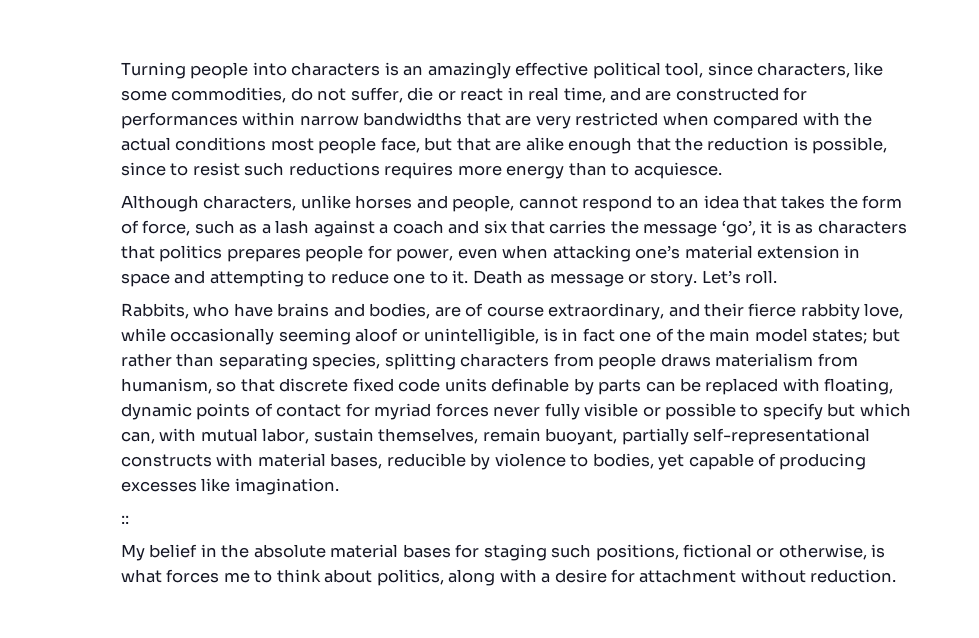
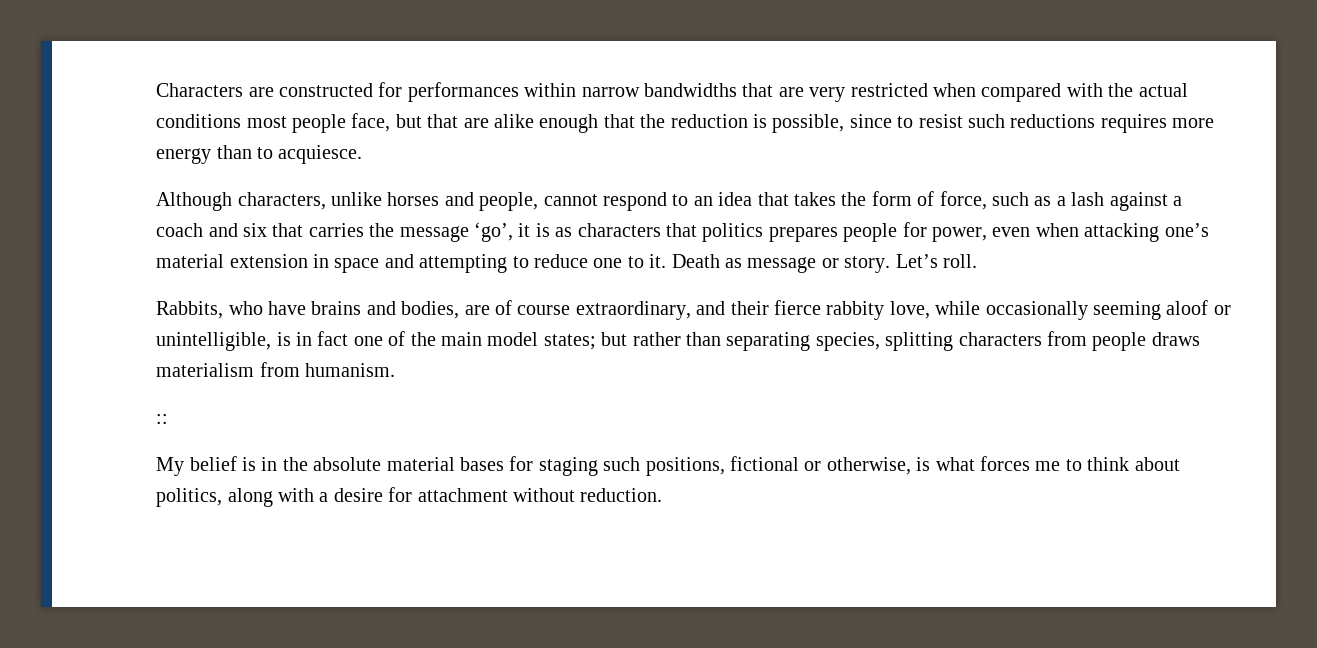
- Turning people into characters is an amazingly effective political tool, since characters, like some commodities, do not suffer, die or react in real time, and are constructed for performances within narrow bandwidths that are very restricted when compared with the actual conditions most people face, but that are alike enough that the reduction is possible, since to resist such reductions requires more energy than to acquiesce.
+ Characters are constructed for performances within narrow bandwidths that are very restricted when compared with the actual conditions most people face, but that are alike enough that the reduction is possible, since to resist such reductions requires more energy than to acquiesce.
- Rabbits, who have brains and bodies, are of course extraordinary, and their fierce rabbity love, while occasionally seeming aloof or unintelligible, is in fact one of the main model states; but rather than separating species, splitting characters from people draws materialism from humanism, so that discrete fixed code units definable by parts can be replaced with floating, dynamic points of contact for myriad forces never fully visible or possible to specify but which can, with mutual labor, sustain themselves, remain buoyant, partially self-representational constructs with material bases, reducible by violence to bodies, yet capable of producing excesses like imagination.
+ Rabbits, who have brains and bodies, are of course extraordinary, and their fierce rabbity love, while occasionally seeming aloof or unintelligible, is in fact one of the main model states; but rather than separating species, splitting characters from people draws materialism from humanism.
- My belief in the absolute material bases for staging such positions, fictional or otherwise, is what forces me to think about politics, along with a desire for attachment without reduction.
+ My belief is in the absolute material bases for staging such positions, fictional or otherwise, is what forces me to think about politics, along with a desire for attachment without reduction.

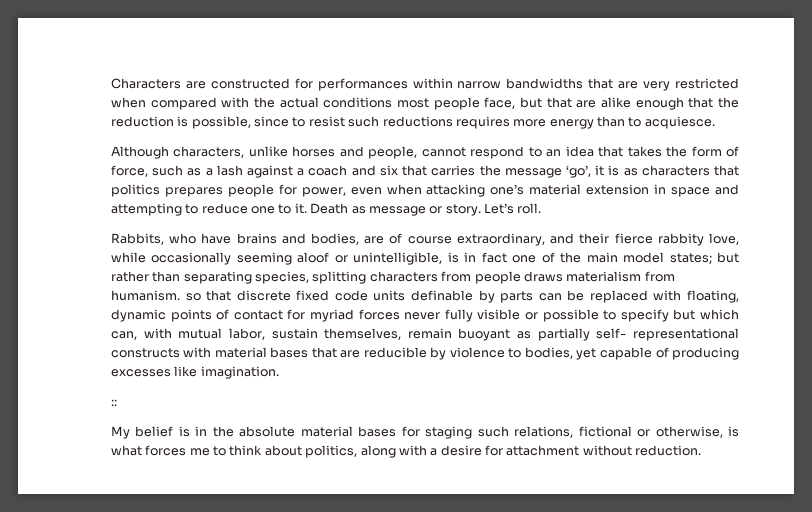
- Rabbits, who have brains and bodies, are of course extraordinary, and their fierce rabbity love, while occasionally seeming aloof or unintelligible, is in fact one of the main model states; but rather than separating species, splitting characters from people draws materialism from humanism.
+ Rabbits, who have brains and bodies, are of course extraordinary, and their fierce rabbity love, while occasionally seeming aloof or unintelligible, is in fact one of the main model states; but rather than separating species, splitting characters from people draws materialism from humanism. so that discrete fixed code units definable by parts can be replaced with floating, dynamic points of contact for myriad forces never fully visible or possible to specify but which can, with mutual labor, sustain themselves, remain buoyant as partially self- representational constructs with material bases that are reducible by violence to bodies, yet capable of producing excesses like imagination.
- My belief is in the absolute material bases for staging such positions, fictional or otherwise, is what forces me to think about politics, along with a desire for attachment without reduction.
+ My belief is in the absolute material bases for staging such relations, fictional or otherwise, is what forces me to think about politics, along with a desire for attachment without reduction.

